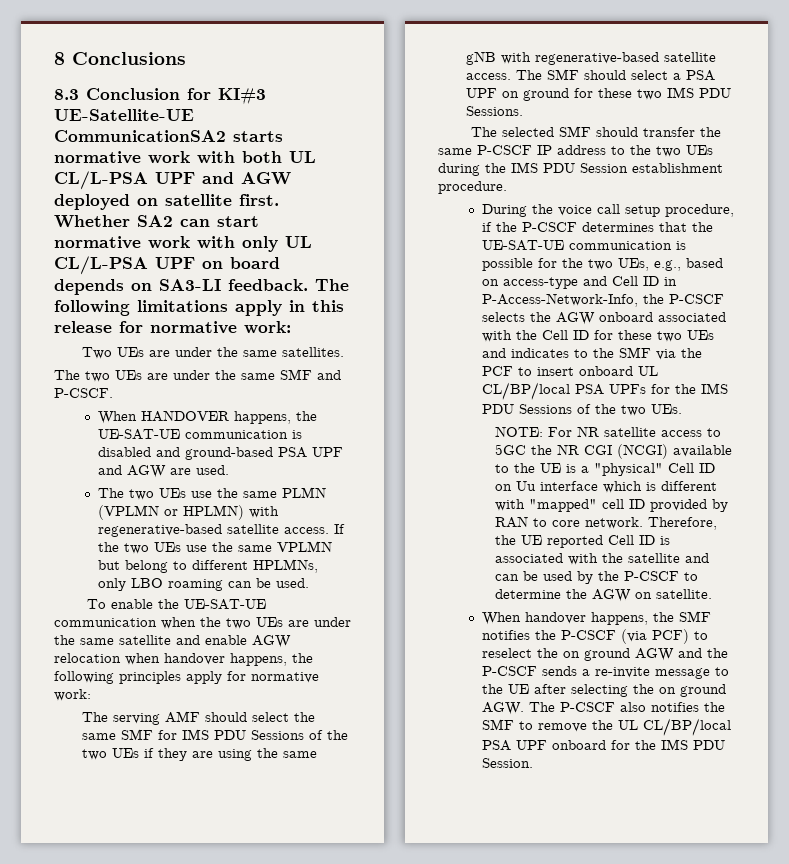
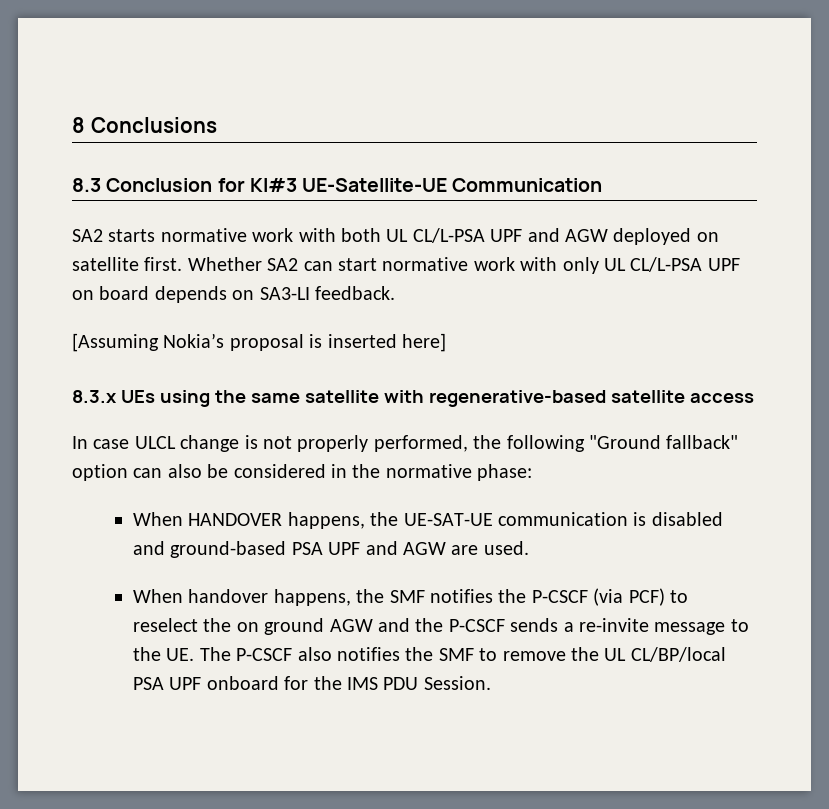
- 8.3 Conclusion for KI#3 UE-Satellite-UE CommunicationSA2 starts normative work with both UL CL/L-PSA UPF and AGW deployed on satellite first.
+ 8.3 Conclusion for KI#3 UE-Satellite-UE Communication
+ SA2 starts normative work with both UL CL/L-PSA UPF and AGW deployed on satellite first.
- Whether SA2 can start normative work with only UL CL/L-PSA UPF on board depends on SA3-LI feedback. The following limitations apply in this release for normative work:
- Two UEs are under the same satellites.
- The two UEs are under the same SMF and P-CSCF.
+ Whether SA2 can start normative work with only UL CL/L-PSA UPF on board depends on SA3-LI feedback.
+ [Assuming Nokia’s proposal is inserted here]
+ 8.3.x UEs using the same satellite with regenerative-based satellite access
+ In case ULCL change is not properly performed, the following "Ground fallback" option can also be considered in the normative phase:
- The two UEs use the same PLMN (VPLMN or HPLMN) with regenerative-based satellite access. If the two UEs use the same VPLMN but belong to different HPLMNs, only LBO roaming can be used.
- To enable the UE-SAT-UE communication when the two UEs are under the same satellite and enable AGW relocation when handover happens, the following principles apply for normative work:
- The serving AMF should select the same SMF for IMS PDU Sessions of the two UEs if they are using the same gNB with regenerative-based satellite access. The SMF should select a PSA UPF on ground for these two IMS PDU Sessions.
- The selected SMF should transfer the same P-CSCF IP address to the two UEs during the IMS PDU Session establishment procedure.
- During the voice call setup procedure, if the P-CSCF determines that the UE-SAT-UE communication is possible for the two UEs, e.g., based on access-type and Cell ID in P-Access-Network-Info, the P-CSCF selects the AGW onboard associated with the Cell ID for these two UEs and indicates to the SMF via the PCF to insert onboard UL CL/BP/local PSA UPFs for the IMS PDU Sessions of the two UEs.
- NOTE: For NR satellite access to 5GC the NR CGI (NCGI) available to the UE is a "physical" Cell ID on Uu interface which is different with "mapped" cell ID provided by RAN to core network. Therefore, the UE reported Cell ID is associated with the satellite and can be used by the P-CSCF to determine the AGW on satellite.
- When handover happens, the SMF notifies the P-CSCF (via PCF) to reselect the on ground AGW and the P-CSCF sends a re-invite message to the UE after selecting the on ground AGW. The P-CSCF also notifies the SMF to remove the UL CL/BP/local PSA UPF onboard for the IMS PDU Session.
+ When handover happens, the SMF notifies the P-CSCF (via PCF) to reselect the on ground AGW and the P-CSCF sends a re-invite message to the UE. The P-CSCF also notifies the SMF to remove the UL CL/BP/local PSA UPF onboard for the IMS PDU Session.

